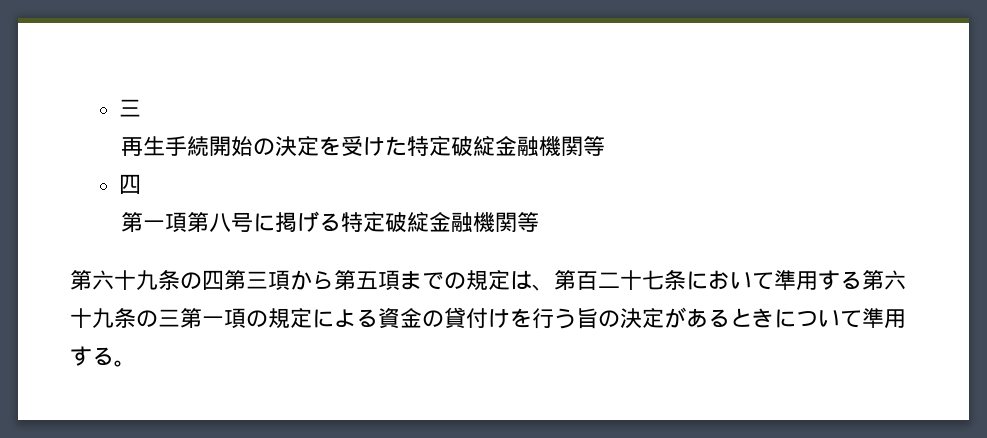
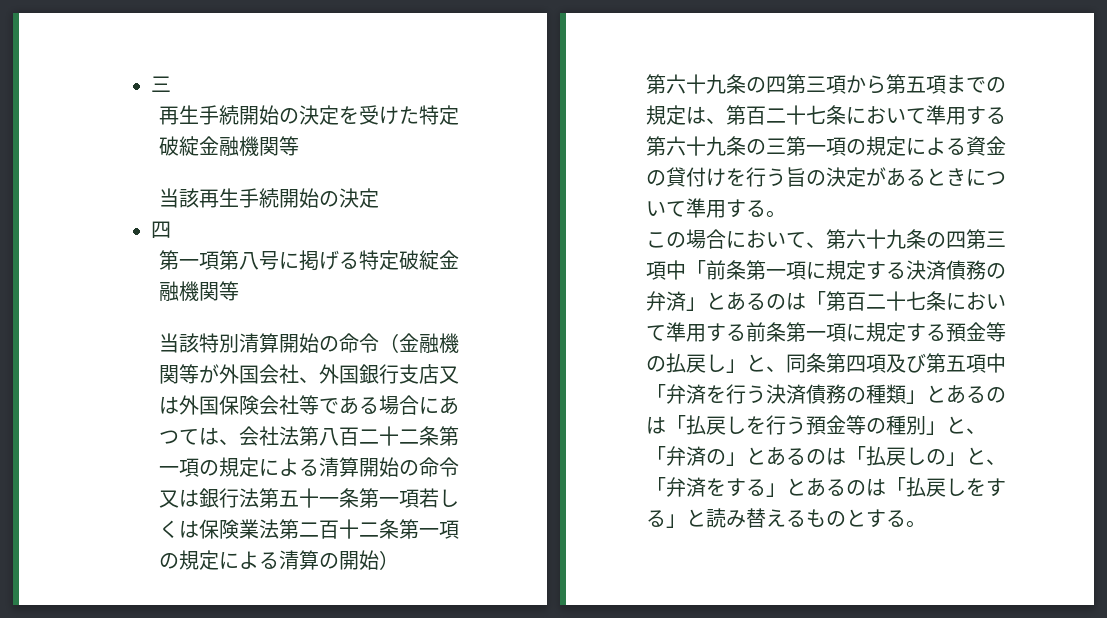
+ 当該再生手続開始の決定
+ 当該特別清算開始の命令（金融機関等が外国会社、外国銀行支店又は外国保険会社等である場合にあつては、会社法第八百二十二条第一項の規定による清算開始の命令又は銀行法第五十一条第一項若しくは保険業法第二百十二条第一項の規定による清算の開始）
+ この場合において、第六十九条の四第三項中「前条第一項に規定する決済債務の弁済」とあるのは「第百二十七条において準用する前条第一項に規定する預金等の払戻し」と、同条第四項及び第五項中「弁済を行う決済債務の種類」とあるのは「払戻しを行う預金等の種別」と、「弁済の」とあるのは「払戻しの」と、「弁済をする」とあるのは「払戻しをする」と読み替えるものとする。

